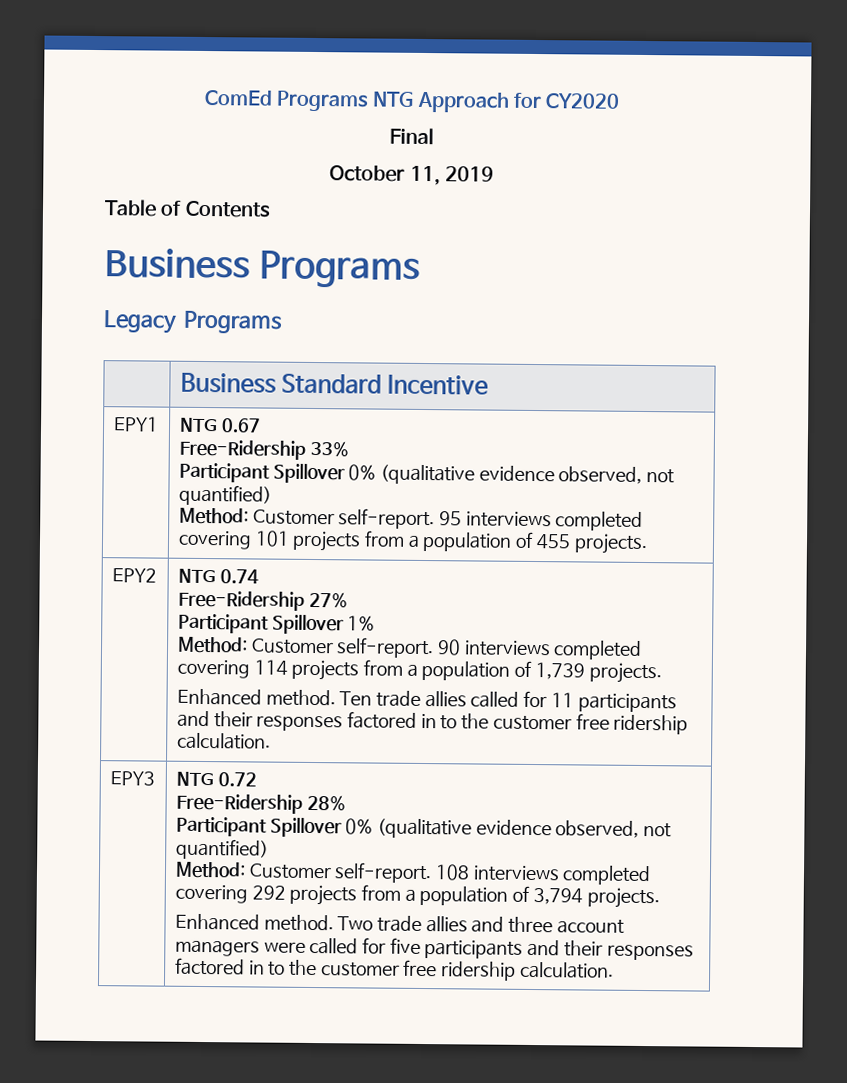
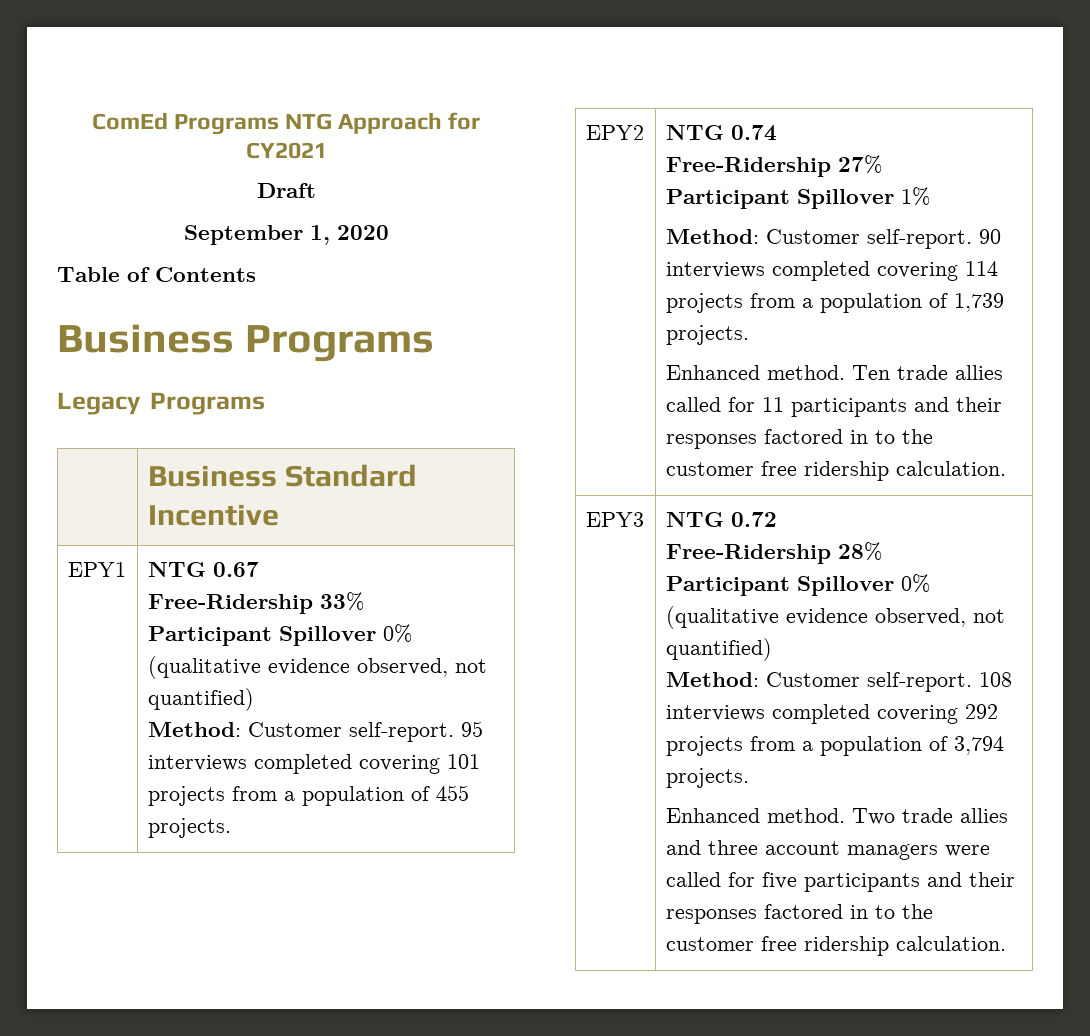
- ComEd Programs NTG Approach for CY2020
- Final
- October 11, 2019
+ ComEd Programs NTG Approach for CY2021
+ Draft
+ September 1, 2020

